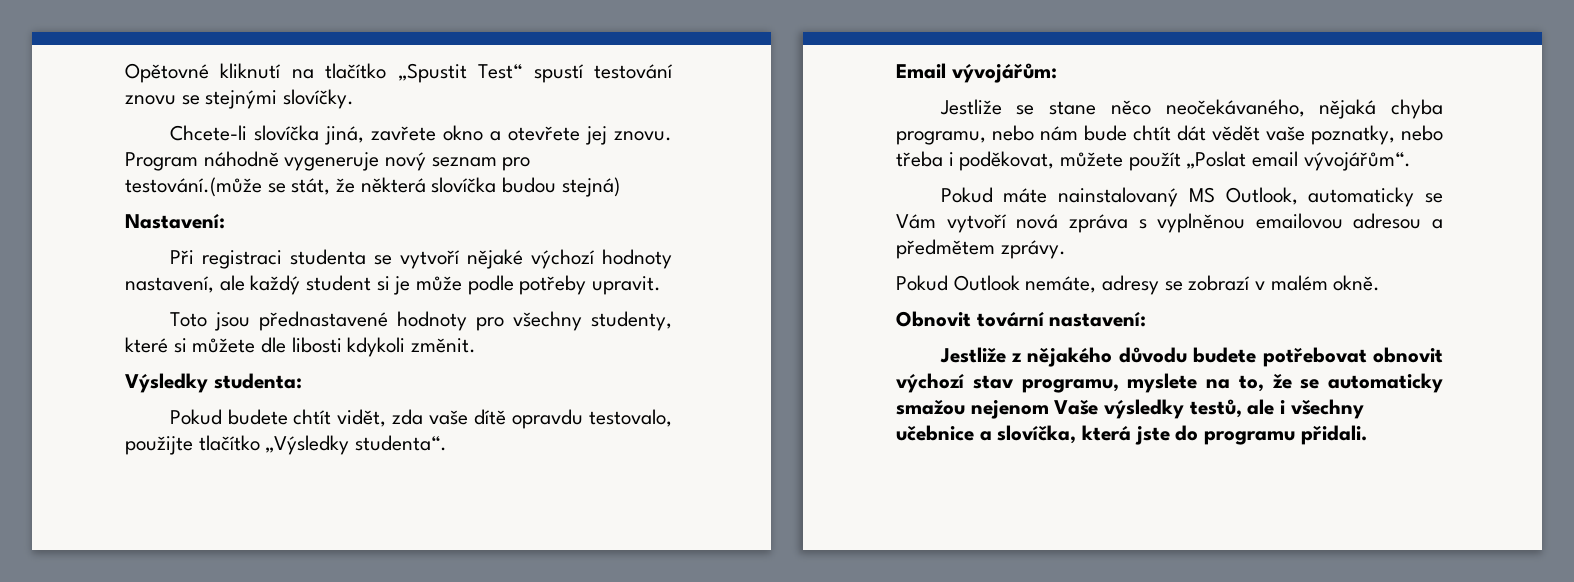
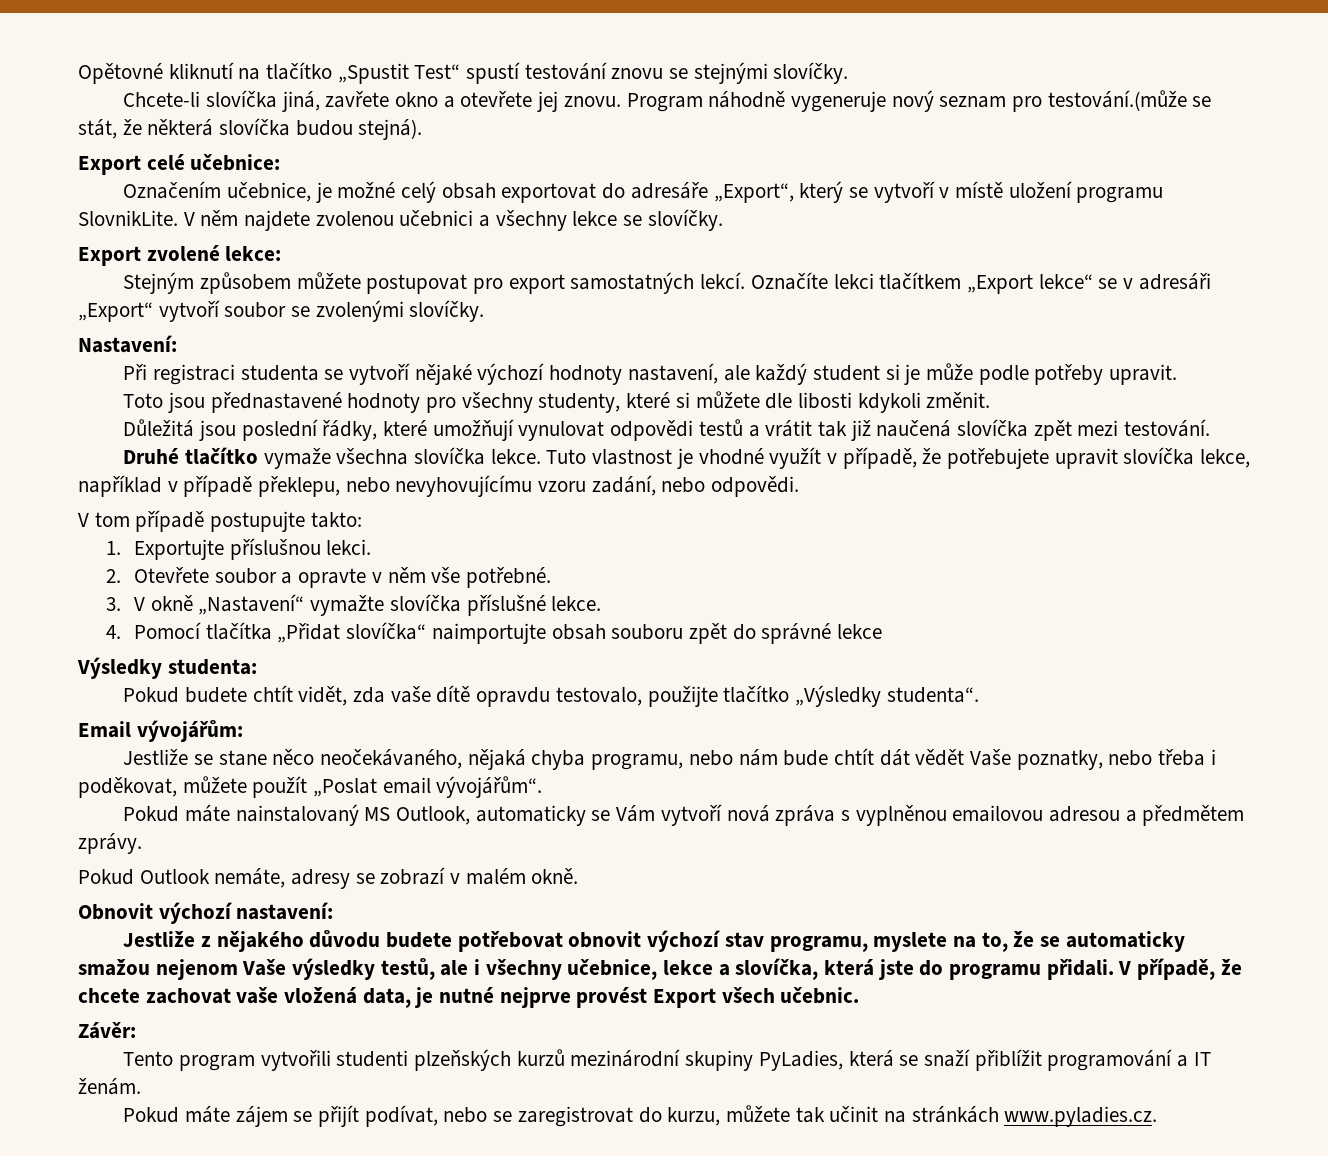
- Program náhodně vygeneruje nový seznam pro testování.(může se stát, že některá slovíčka budou stejná)
+ Program náhodně vygeneruje nový seznam pro testování.(může se stát, že některá slovíčka budou stejná).
+ Export celé učebnice:
+ Označením učebnice, je možné celý obsah exportovat do adresáře „Export“, který se vytvoří v místě uložení programu SlovnikLite. V něm najdete zvolenou učebnici a všechny lekce se slovíčky.
+ Export zvolené lekce:
+ Stejným způsobem můžete postupovat pro export samostatných lekcí. Označíte lekci tlačítkem „Export lekce“ se v adresáři „Export“ vytvoří soubor se zvolenými slovíčky.
+ Důležitá jsou poslední řádky, které umožňují vynulovat odpovědi testů a vrátit tak již naučená slovíčka zpět mezi testování.
+ Druhé tlačítko vymaže všechna slovíčka lekce. Tuto vlastnost je vhodné využít v případě, že potřebujete upravit slovíčka lekce, například v případě překlepu, nebo nevyhovujícímu vzoru zadání, nebo odpovědi.
+ V tom případě postupujte takto:
+ 1. Exportujte příslušnou lekci.
+ 2. Otevřete soubor a opravte v něm vše potřebné.
+ 3. V okně „Nastavení“ vymažte slovíčka příslušné lekce.
+ 4. Pomocí tlačítka „Přidat slovíčka“ naimportujte obsah souboru zpět do správné lekce
- Jestliže se stane něco neočekávaného, nějaká chyba programu, nebo nám bude chtít dát vědět vaše poznatky, nebo třeba i poděkovat, můžete použít „Poslat email vývojářům“.
+ Jestliže se stane něco neočekávaného, nějaká chyba programu, nebo nám bude chtít dát vědět Vaše poznatky, nebo třeba i poděkovat, můžete použít „Poslat email vývojářům“.
- Obnovit tovární nastavení:
+ Obnovit výchozí nastavení:
- Jestliže z nějakého důvodu budete potřebovat obnovit výchozí stav programu, myslete na to, že se automaticky smažou nejenom Vaše výsledky testů, ale i všechny učebnice a slovíčka, která jste do programu přidali.
+ Jestliže z nějakého důvodu budete potřebovat obnovit výchozí stav programu, myslete na to, že se automaticky smažou nejenom Vaše výsledky testů, ale i všechny učebnice, lekce a slovíčka, která jste do programu přidali.
+ V případě, že chcete zachovat vaše vložená data, je nutné nejprve provést Export všech učebnic.
+ Závěr:
+ Tento program vytvořili studenti plzeňských kurzů mezinárodní skupiny PyLadies, která se snaží přiblížit programování a IT ženám.
+ Pokud máte zájem se přijít podívat, nebo se zaregistrovat do kurzu, můžete tak učinit na stránkách www.pyladies.cz.

